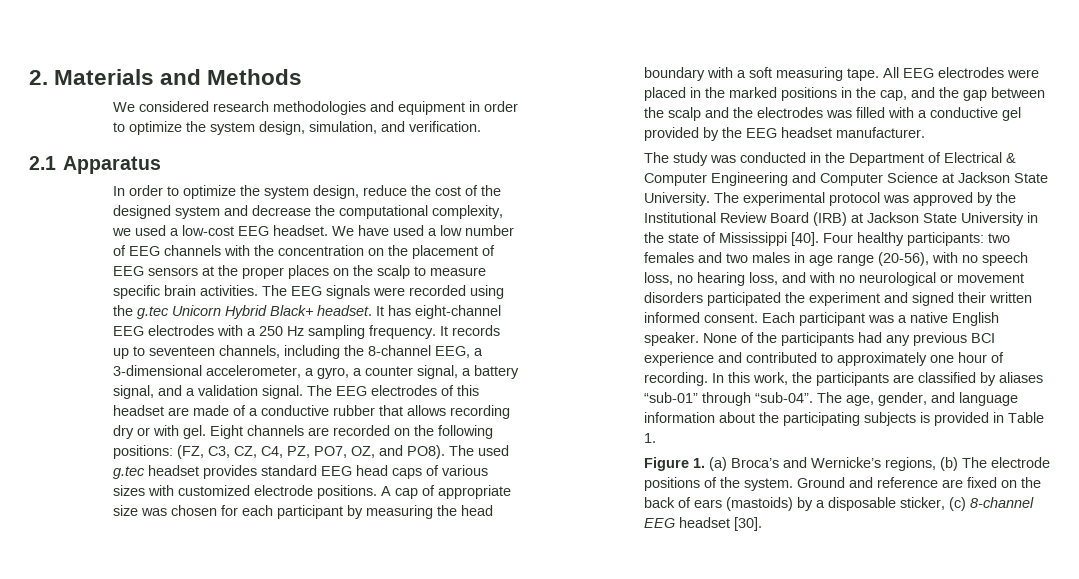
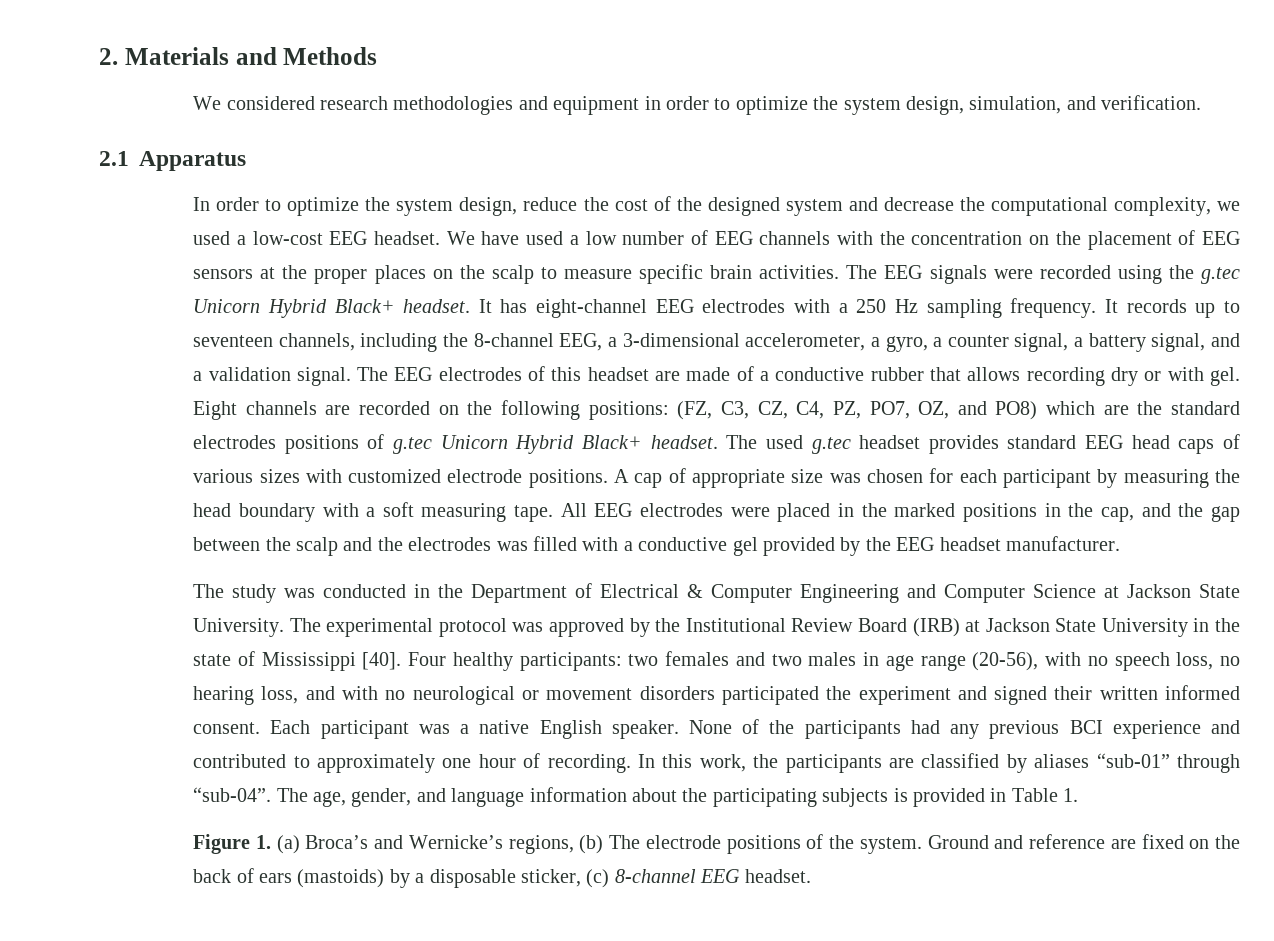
- Eight channels are recorded on the following positions: (FZ, C3, CZ, C4, PZ, PO7, OZ, and PO8).
+ Eight channels are recorded on the following positions: (FZ, C3, CZ, C4, PZ, PO7, OZ, and PO8) which are the standard electrodes positions of g.tec Unicorn Hybrid Black+ headset.
- Ground and reference are fixed on the back of ears (mastoids) by a disposable sticker, (c) 8-channel EEG headset [30].
+ Ground and reference are fixed on the back of ears (mastoids) by a disposable sticker, (c) 8-channel EEG headset.

